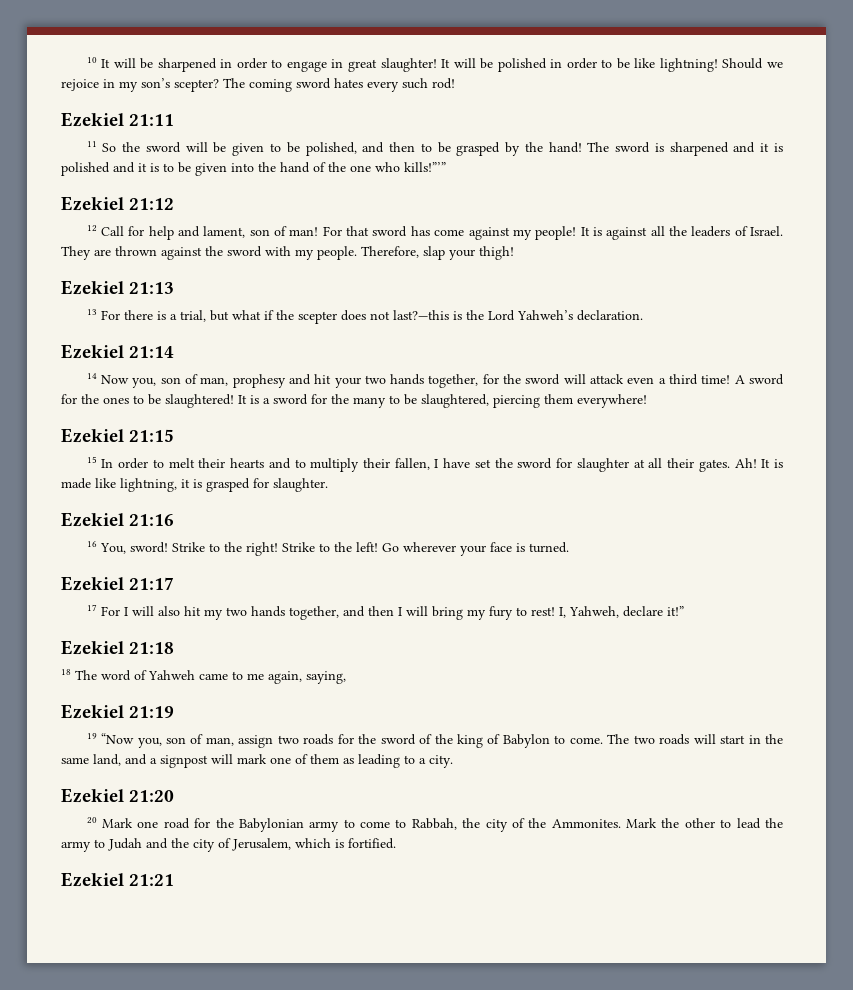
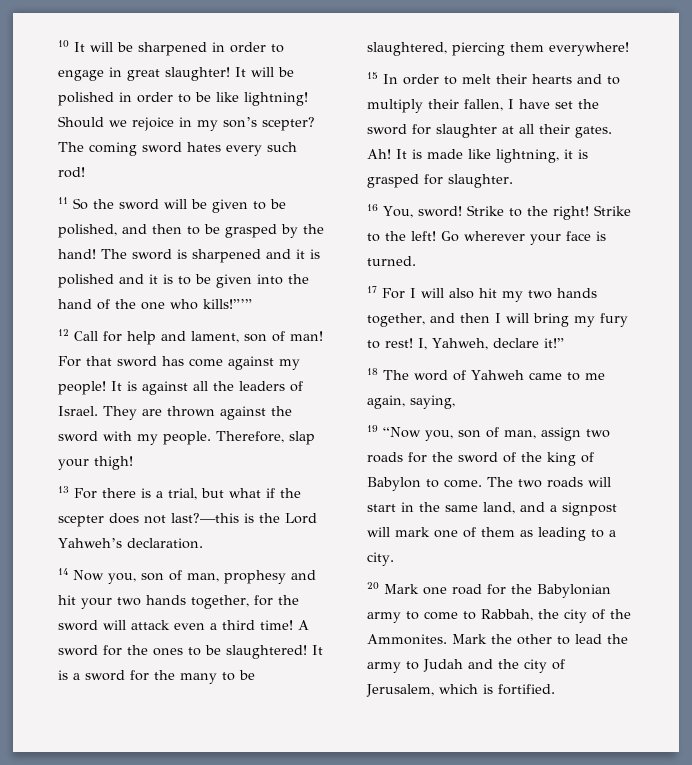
- Ezekiel 21:11
- Ezekiel 21:12
- Ezekiel 21:13
- Ezekiel 21:14
- Ezekiel 21:15
- Ezekiel 21:16
- Ezekiel 21:17
- Ezekiel 21:18
- Ezekiel 21:19
- Ezekiel 21:20
- Ezekiel 21:21

